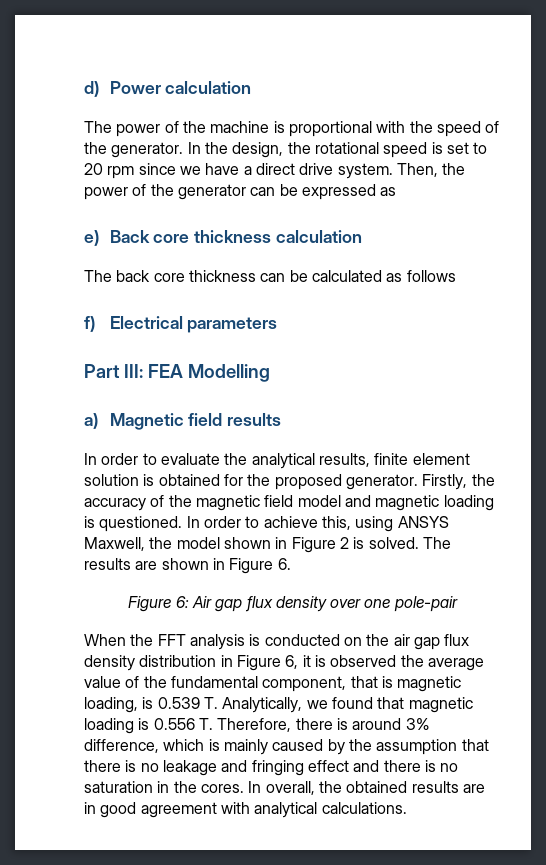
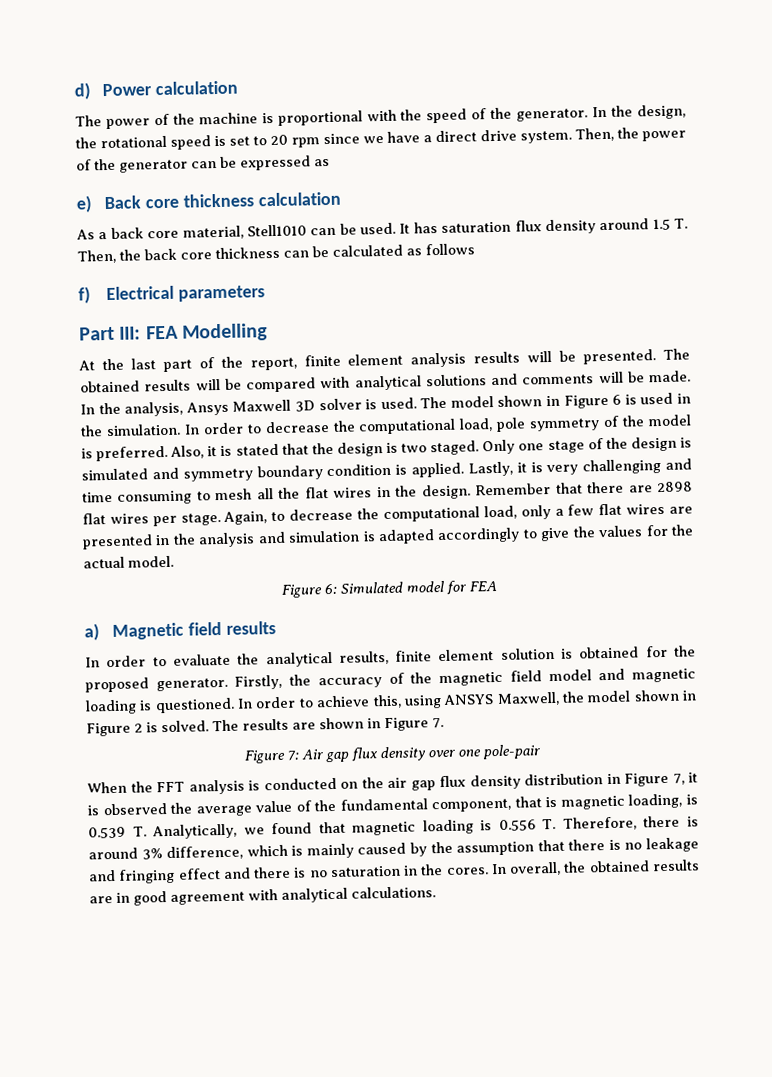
- The back core thickness can be calculated as follows
+ As a back core material, Stell1010 can be used. It has saturation flux density around 1.5 T. Then, the back core thickness can be calculated as follows
+ At the last part of the report, finite element analysis results will be presented. The obtained results will be compared with analytical solutions and comments will be made. In the analysis, Ansys Maxwell 3D solver is used. The model shown in Figure 6 is used in the simulation. In order to decrease the computational load, pole symmetry of the model is preferred. Also, it is stated that the design is two staged. Only one stage of the design is simulated and symmetry boundary condition is applied. Lastly, it is very challenging and time consuming to mesh all the flat wires in the design. Remember that there are 2898 flat wires per stage. Again, to decrease the computational load, only a few flat wires are presented in the analysis and simulation is adapted accordingly to give the values for the actual model.
+ Figure 6: Simulated model for FEA
- The results are shown in Figure 6.
- Figure 6: Air gap flux density over one pole-pair
+ The results are shown in Figure 7.
+ Figure 7: Air gap flux density over one pole-pair
- When the FFT analysis is conducted on the air gap flux density distribution in Figure 6, it is observed the average value of the fundamental component, that is magnetic loading, is 0.539 T. Analytically, we found that magnetic loading is 0.556 T. Therefore, there is around 3% difference, which is mainly caused by the assumption that there is no leakage and fringing effect and there is no saturation in the cores.
+ When the FFT analysis is conducted on the air gap flux density distribution in Figure 7, it is observed the average value of the fundamental component, that is magnetic loading, is 0.539 T. Analytically, we found that magnetic loading is 0.556 T. Therefore, there is around 3% difference, which is mainly caused by the assumption that there is no leakage and fringing effect and there is no saturation in the cores.

